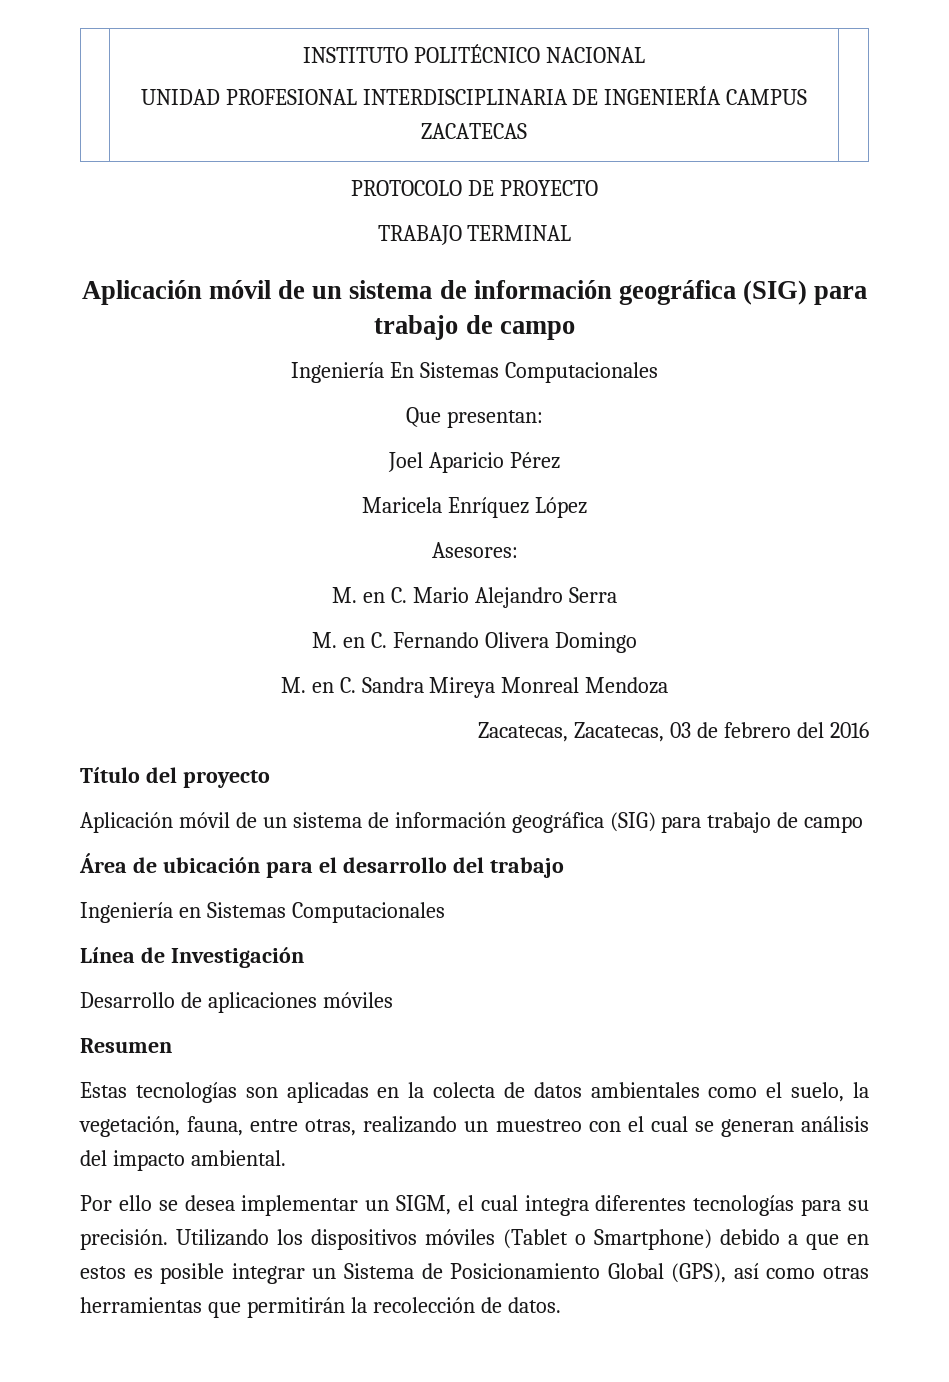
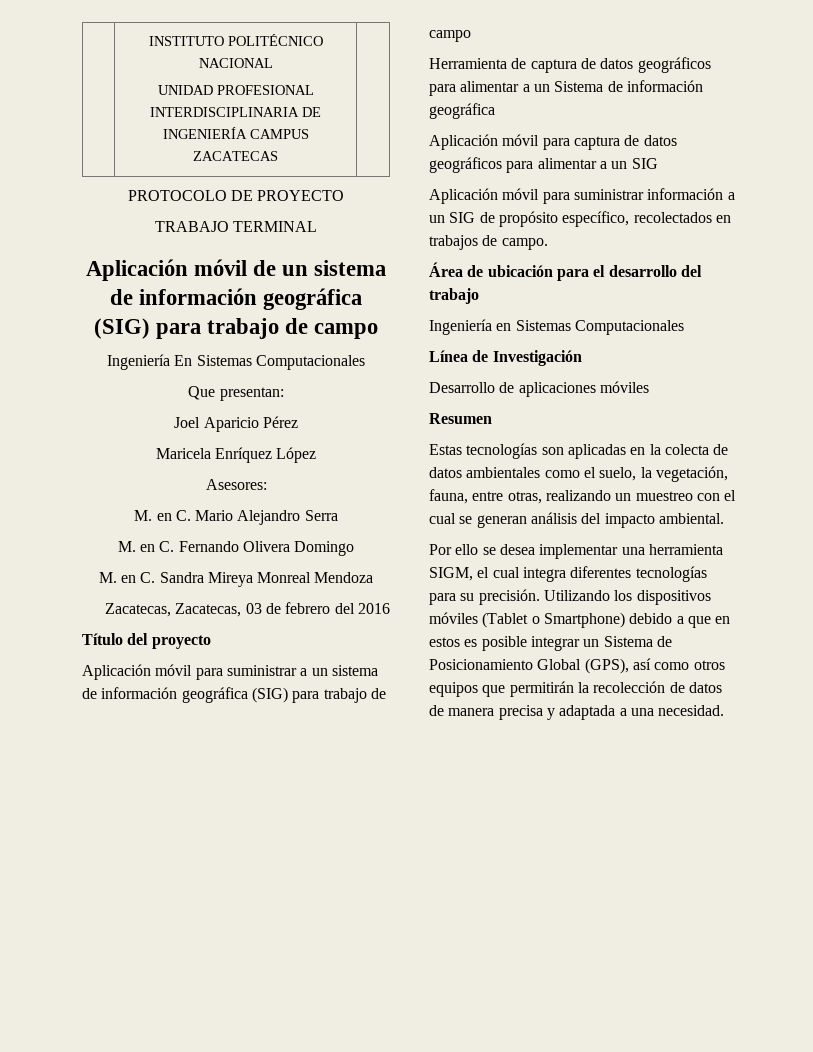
  Título del proyecto
- Aplicación móvil de un sistema de información geográfica (SIG) para trabajo de campo
+ Aplicación móvil para suministrar a un sistema de información geográfica (SIG) para trabajo de campo
+ Herramienta de captura de datos geográficos para alimentar a un Sistema de información geográfica
+ Aplicación móvil para captura de datos geográficos para alimentar a un SIG
+ Aplicación móvil para suministrar información a un SIG de propósito específico, recolectados en trabajos de campo.
- Por ello se desea implementar un SIGM, el cual integra diferentes tecnologías para su precisión.
+ Por ello se desea implementar una herramienta SIGM, el cual integra diferentes tecnologías para su precisión.
- Utilizando los dispositivos móviles (Tablet o Smartphone) debido a que en estos es posible integrar un Sistema de Posicionamiento Global (GPS), así como otras herramientas que permitirán la recolección de datos.
+ Utilizando los dispositivos móviles (Tablet o Smartphone) debido a que en estos es posible integrar un Sistema de Posicionamiento Global (GPS), así como otros equipos que permitirán la recolección de datos de manera precisa y adaptada a una necesidad.

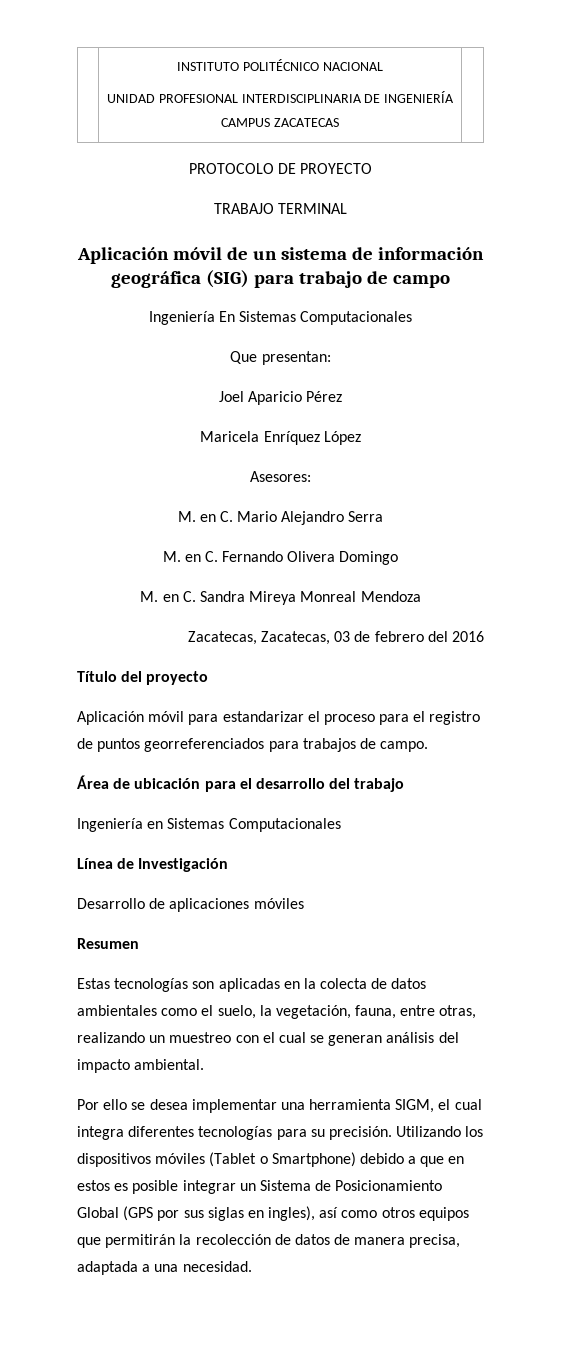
- Aplicación móvil para suministrar a un sistema de información geográfica (SIG) para trabajo de campo
- Herramienta de captura de datos geográficos para alimentar a un Sistema de información geográfica
- Aplicación móvil para captura de datos geográficos para alimentar a un SIG
- Aplicación móvil para suministrar información a un SIG de propósito específico, recolectados en trabajos de campo.
+ Aplicación móvil para estandarizar el proceso para el registro de puntos georreferenciados para trabajos de campo.
- Utilizando los dispositivos móviles (Tablet o Smartphone) debido a que en estos es posible integrar un Sistema de Posicionamiento Global (GPS), así como otros equipos que permitirán la recolección de datos de manera precisa y adaptada a una necesidad.
+ Utilizando los dispositivos móviles (Tablet o Smartphone) debido a que en estos es posible integrar un Sistema de Posicionamiento Global (GPS por sus siglas en ingles), así como otros equipos que permitirán la recolección de datos de manera precisa, adaptada a una necesidad.

